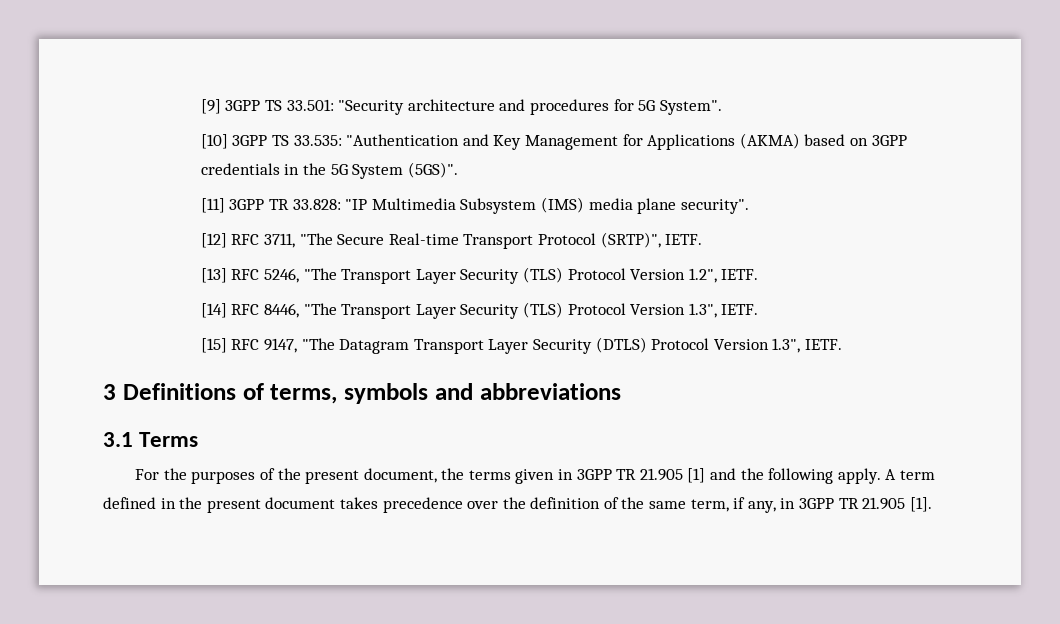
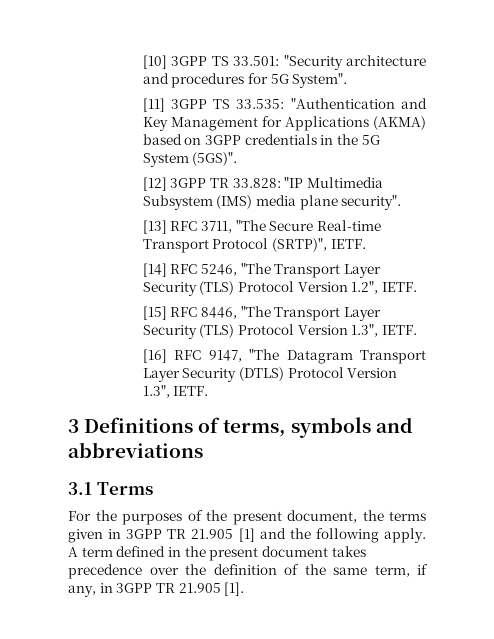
- [9] 3GPP TS 33.501: "Security architecture and procedures for 5G System".
+ [10] 3GPP TS 33.501: "Security architecture and procedures for 5G System".
- [10] 3GPP TS 33.535: "Authentication and Key Management for Applications (AKMA) based on 3GPP credentials in the 5G System (5GS)".
+ [11] 3GPP TS 33.535: "Authentication and Key Management for Applications (AKMA) based on 3GPP credentials in the 5G System (5GS)".
- [11] 3GPP TR 33.828: "IP Multimedia Subsystem (IMS) media plane security".
+ [12] 3GPP TR 33.828: "IP Multimedia Subsystem (IMS) media plane security".
- [12] RFC 3711, "The Secure Real-time Transport Protocol (SRTP)", IETF.
+ [13] RFC 3711, "The Secure Real-time Transport Protocol (SRTP)", IETF.
- [13] RFC 5246, "The Transport Layer Security (TLS) Protocol Version 1.2", IETF.
+ [14] RFC 5246, "The Transport Layer Security (TLS) Protocol Version 1.2", IETF.
- [14] RFC 8446, "The Transport Layer Security (TLS) Protocol Version 1.3", IETF.
+ [15] RFC 8446, "The Transport Layer Security (TLS) Protocol Version 1.3", IETF.
- [15] RFC 9147, "The Datagram Transport Layer Security (DTLS) Protocol Version 1.3", IETF.
+ [16] RFC 9147, "The Datagram Transport Layer Security (DTLS) Protocol Version 1.3", IETF.

